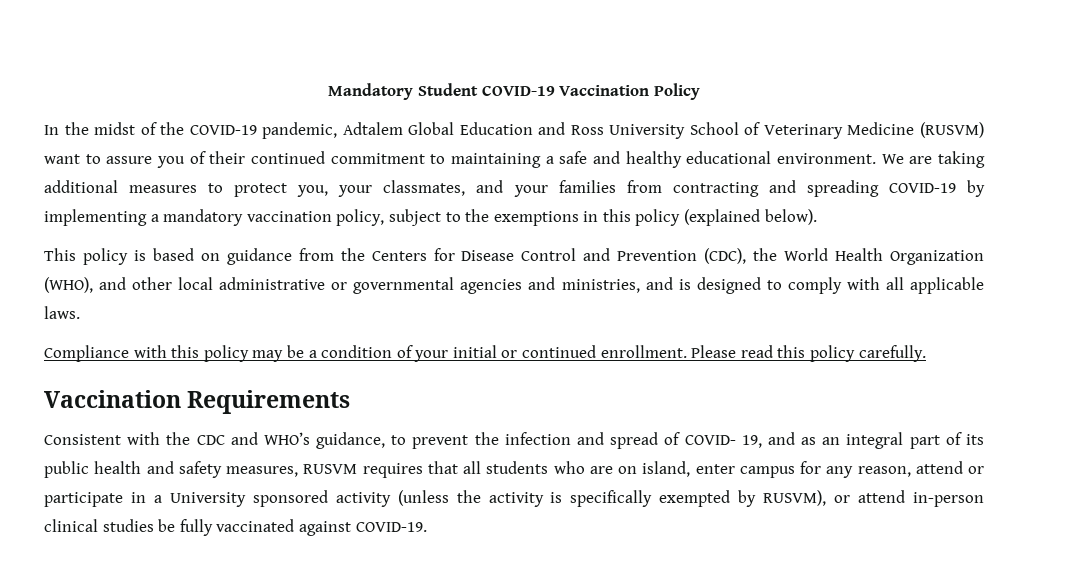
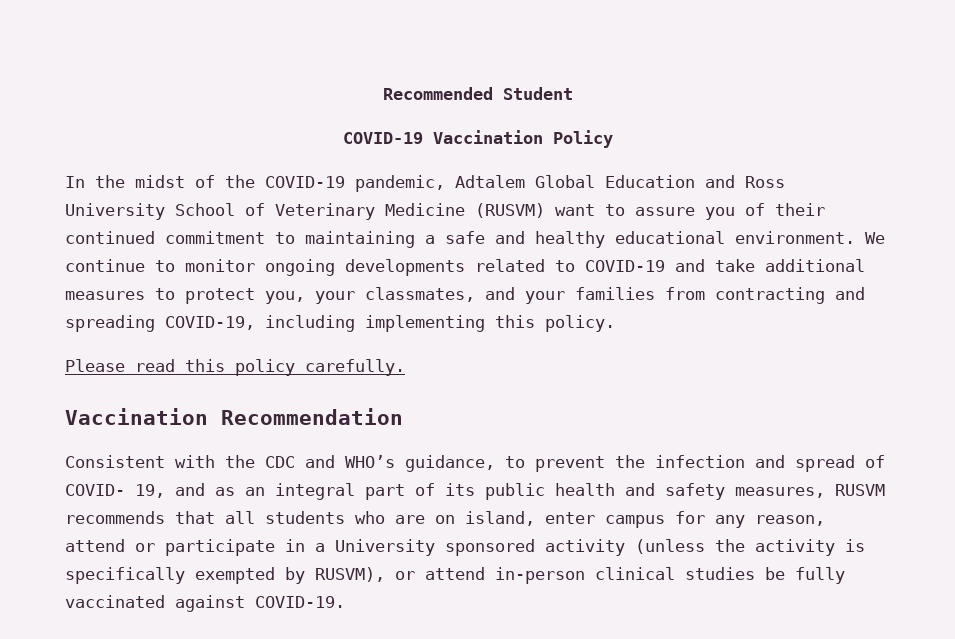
- Mandatory Student COVID-19 Vaccination Policy
+ Recommended Student
+ COVID-19 Vaccination Policy
- We are taking additional measures to protect you, your classmates, and your families from contracting and spreading COVID-19 by implementing a mandatory vaccination policy, subject to the exemptions in this policy (explained below).
- This policy is based on guidance from the Centers for Disease Control and Prevention (CDC), the World Health Organization (WHO), and other local administrative or governmental agencies and ministries, and is designed to comply with all applicable laws.
- Compliance with this policy may be a condition of your initial or continued enrollment. Please read this policy carefully.
+ We continue to monitor ongoing developments related to COVID-19 and take additional measures to protect you, your classmates, and your families from contracting and spreading COVID-19, including implementing this policy.
+ Please read this policy carefully.
- Vaccination Requirements
+ Vaccination Recommendation
- Consistent with the CDC and WHO’s guidance, to prevent the infection and spread of COVID- 19, and as an integral part of its public health and safety measures, RUSVM requires that all students who are on island, enter campus for any reason, attend or participate in a University sponsored activity (unless the activity is specifically exempted by RUSVM), or attend in-person clinical studies be fully vaccinated against COVID-19.
+ Consistent with the CDC and WHO’s guidance, to prevent the infection and spread of COVID- 19, and as an integral part of its public health and safety measures, RUSVM recommends that all students who are on island, enter campus for any reason, attend or participate in a University sponsored activity (unless the activity is specifically exempted by RUSVM), or attend in-person clinical studies be fully vaccinated against COVID-19.

